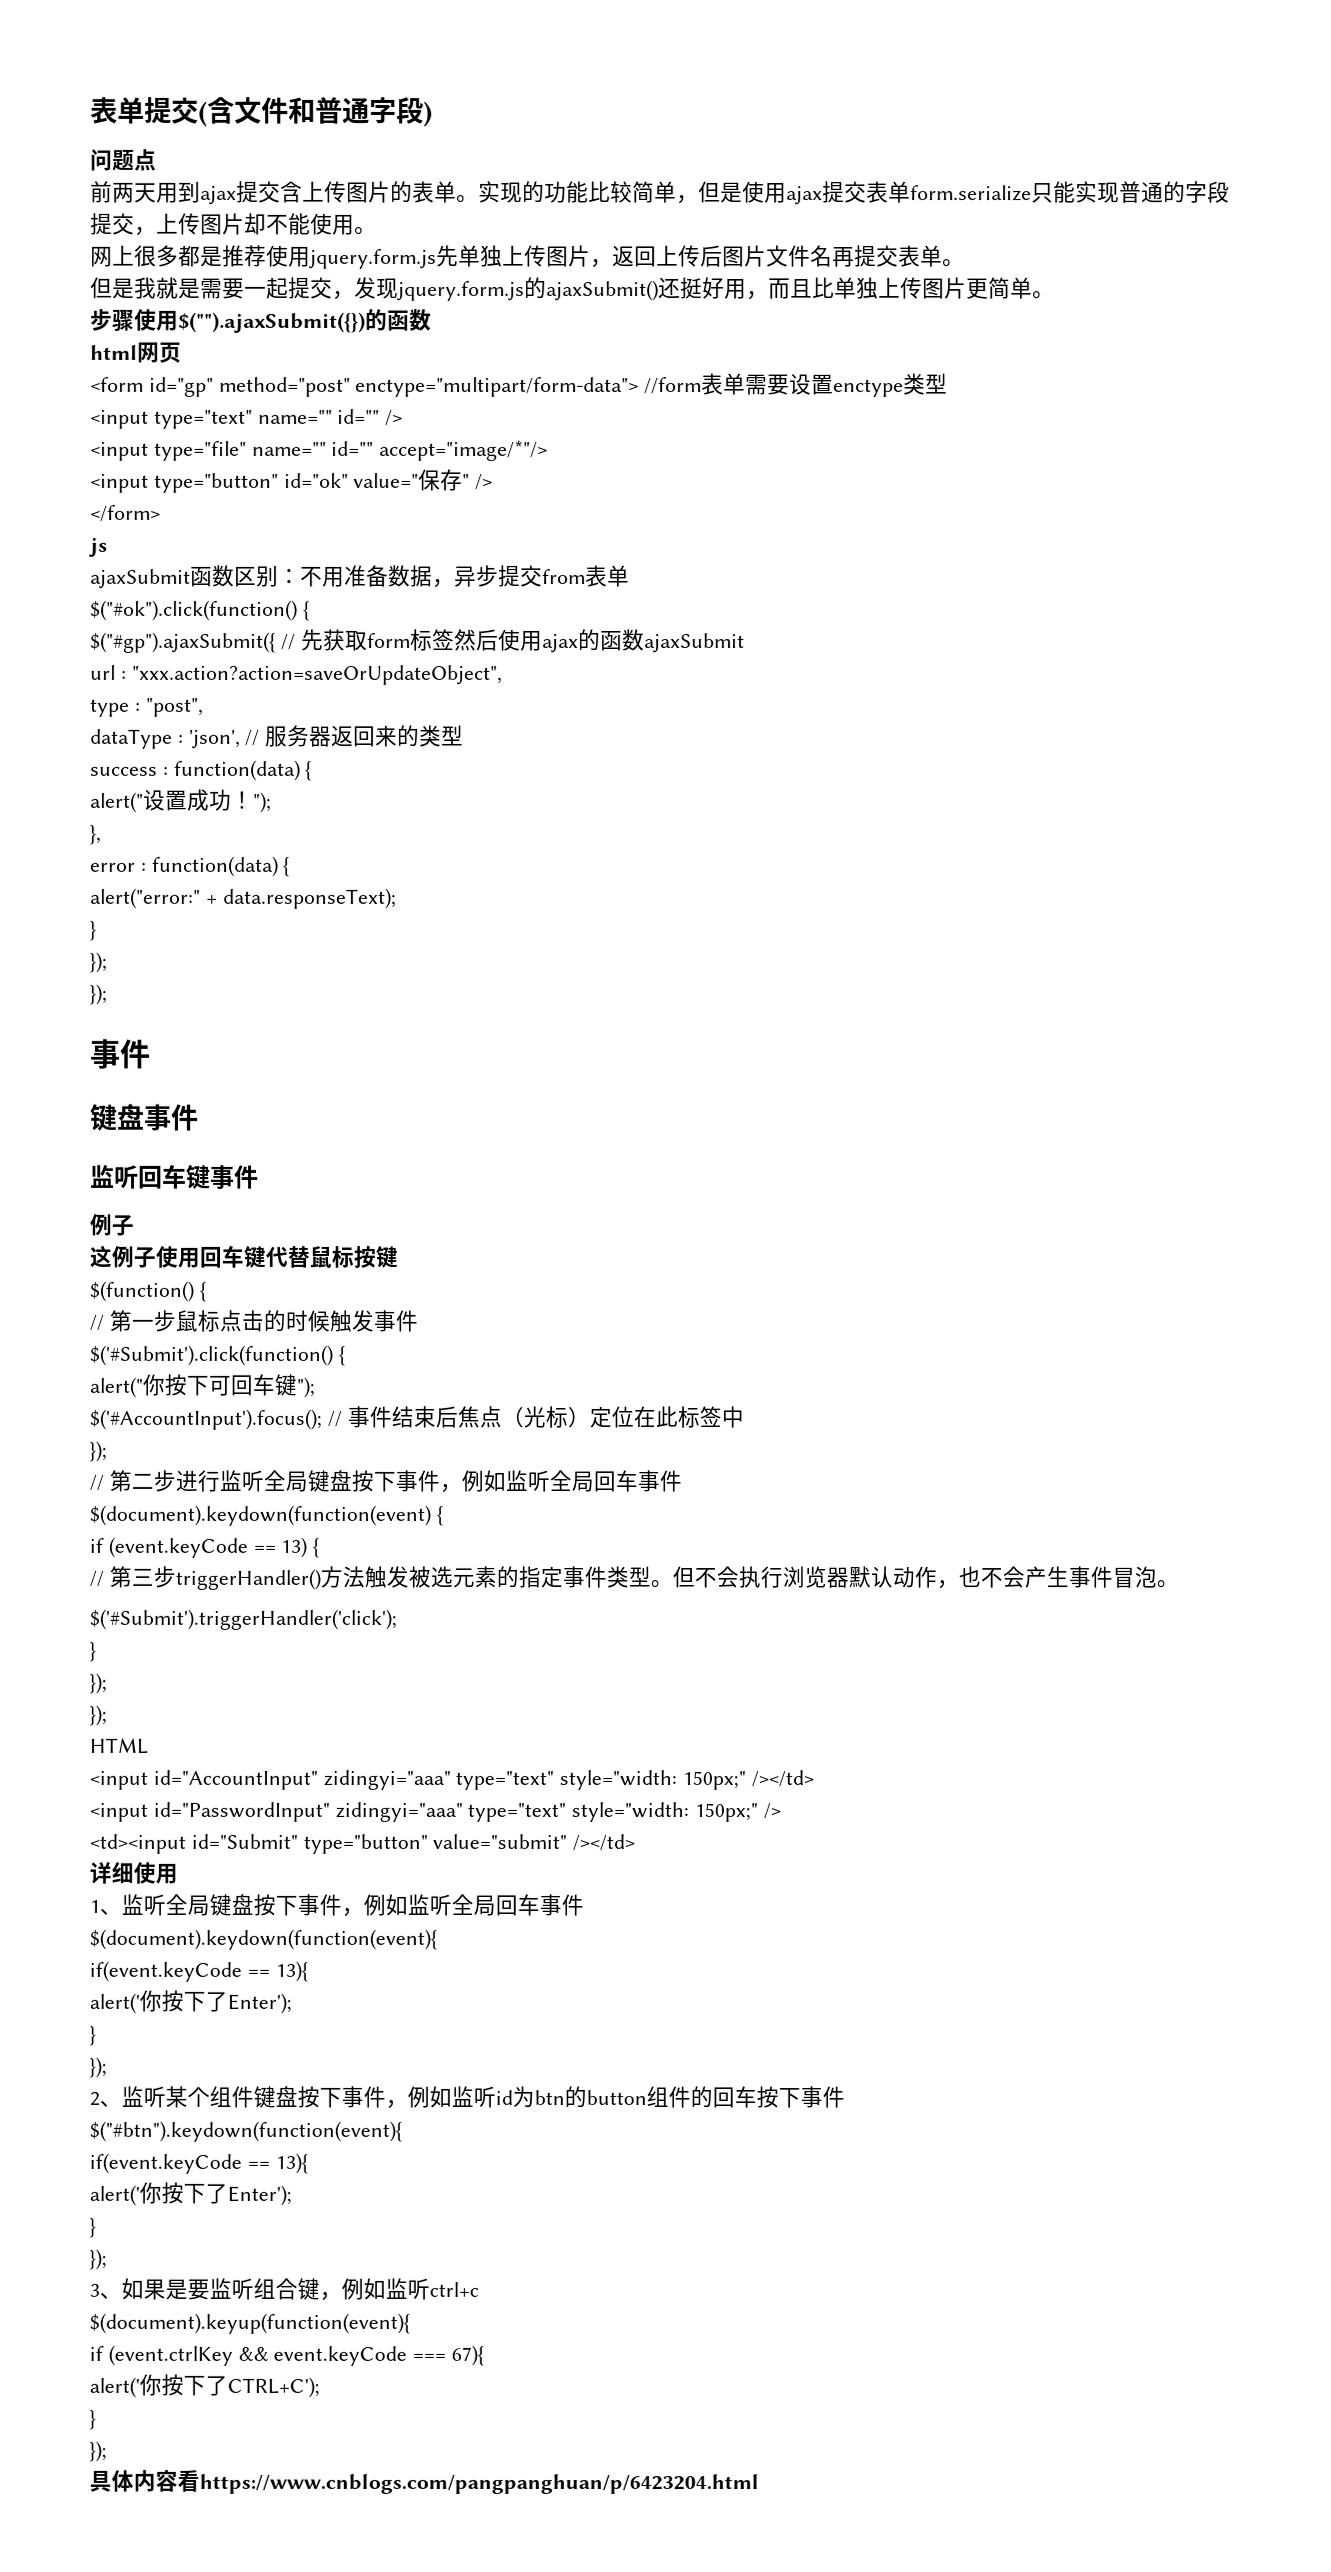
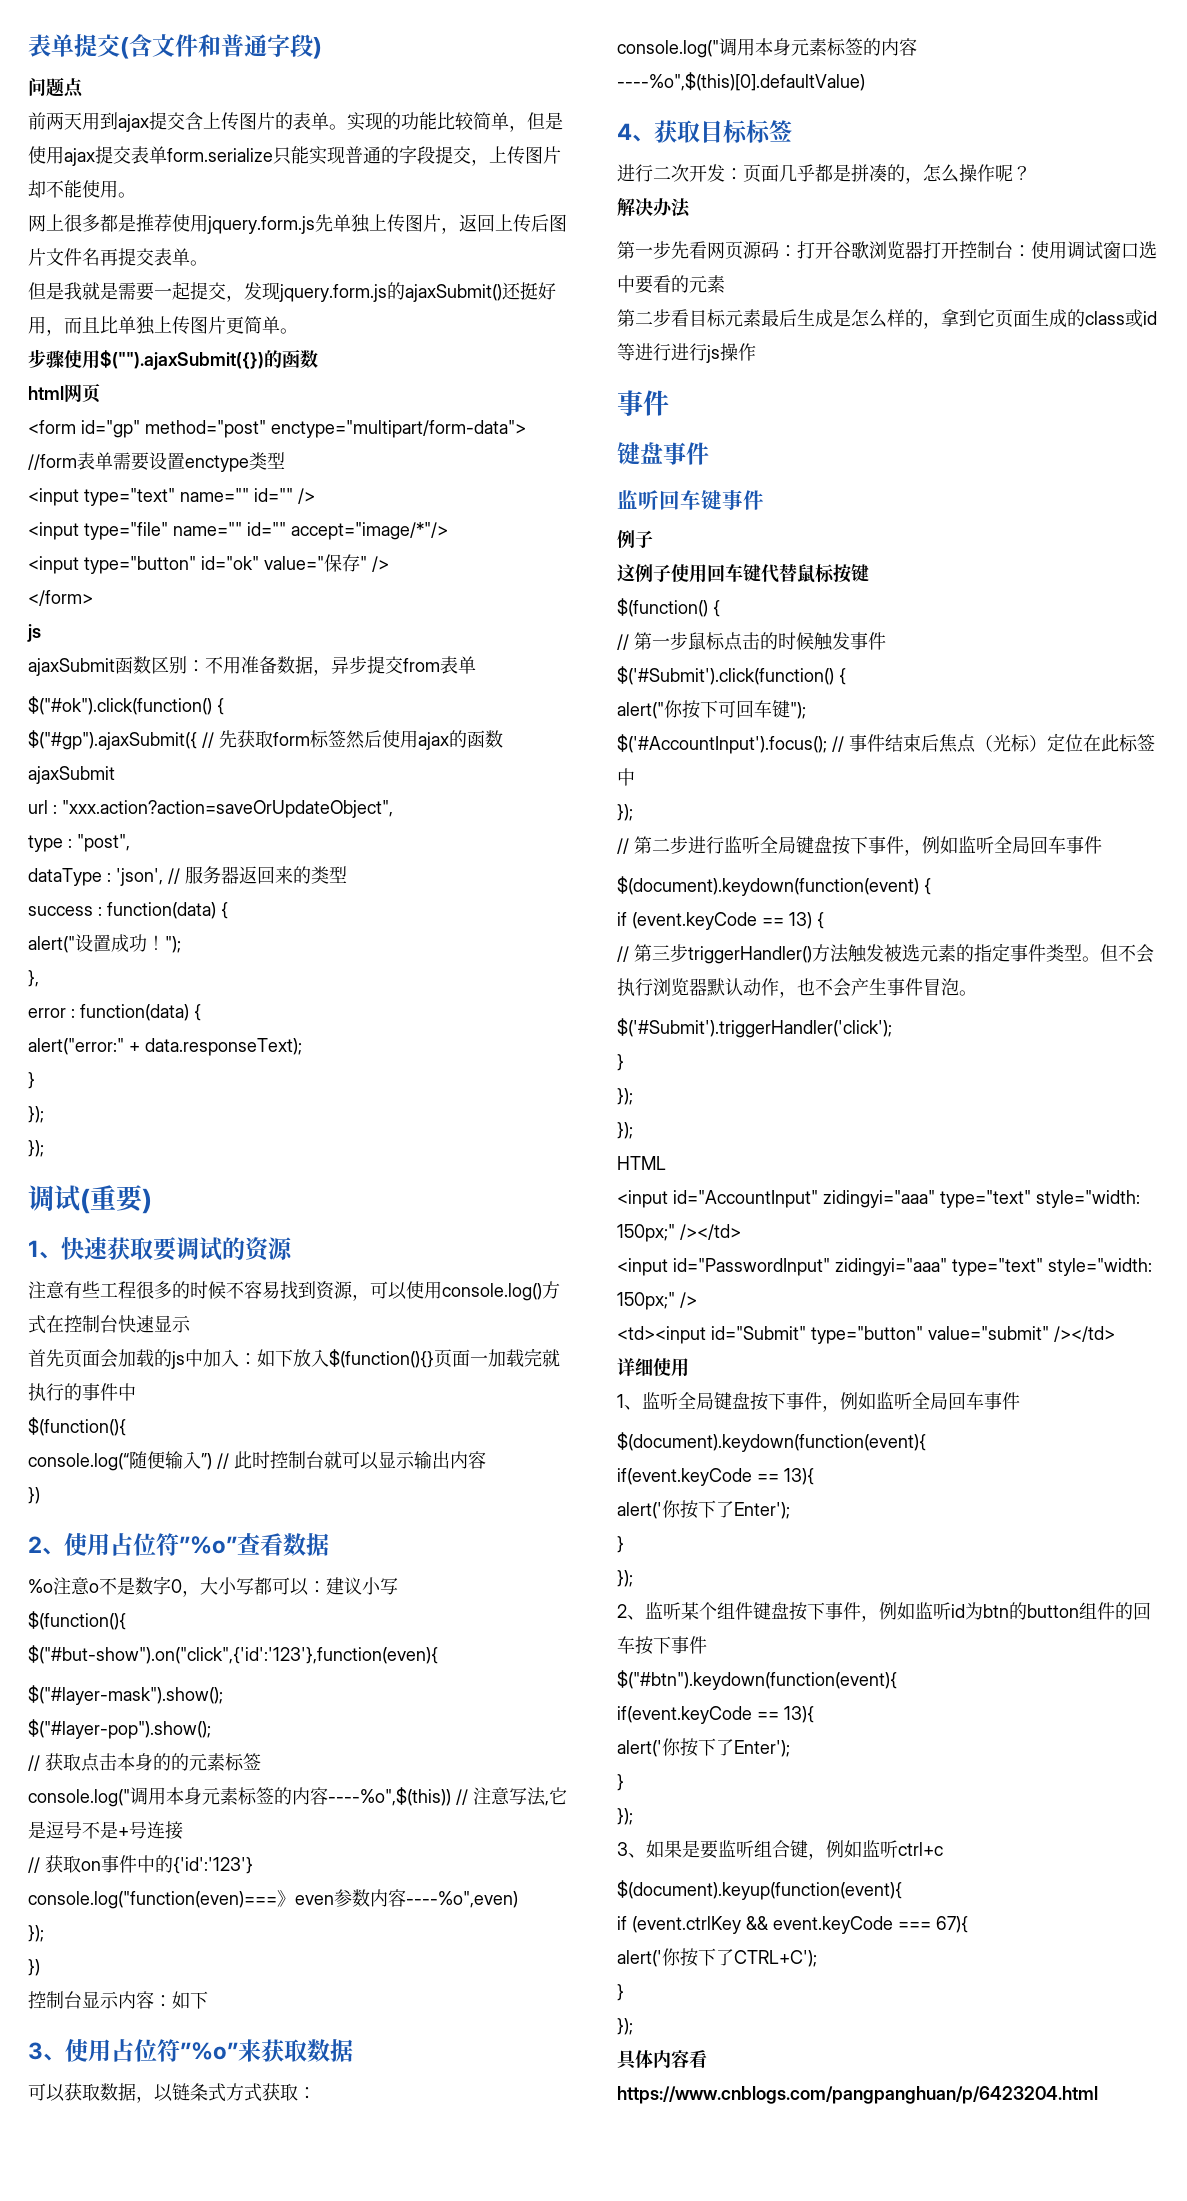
+ 调试(重要)
+ 1、快速获取要调试的资源
+ 注意有些工程很多的时候不容易找到资源，可以使用console.log()方式在控制台快速显示
+ 首先页面会加载的js中加入：如下放入$(function(){}页面一加载完就执行的事件中
+ $(function(){
+ console.log(“随便输入”) // 此时控制台就可以显示输出内容
+ })
+ 2、使用占位符”%o”查看数据
+ %o注意o不是数字0，大小写都可以：建议小写
+ $(function(){
+ $("#but-show").on("click",{'id':'123'},function(even){
+ $("#layer-mask").show();
+ $("#layer-pop").show();
+ // 获取点击本身的的元素标签
+ console.log("调用本身元素标签的内容----%o",$(this)) // 注意写法,它是逗号不是+号连接
+ // 获取on事件中的{'id':'123'}
+ console.log("function(even)===》even参数内容----%o",even)
+ });
+ })
+ 控制台显示内容：如下
+ 3、使用占位符”%o”来获取数据
+ 可以获取数据，以链条式方式获取：
+ console.log("调用本身元素标签的内容----%o",$(this)[0].defaultValue)
+ 4、获取目标标签
+ 进行二次开发：页面几乎都是拼凑的，怎么操作呢？
+ 解决办法
+ 第一步先看网页源码：打开谷歌浏览器打开控制台：使用调试窗口选中要看的元素
+ 第二步看目标元素最后生成是怎么样的，拿到它页面生成的class或id等进行进行js操作

